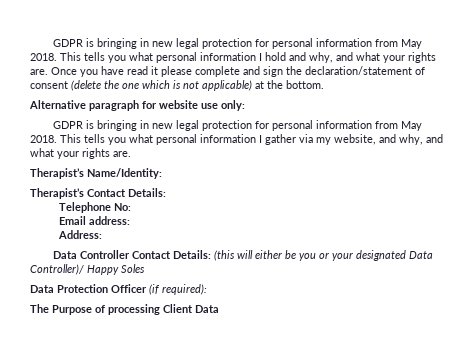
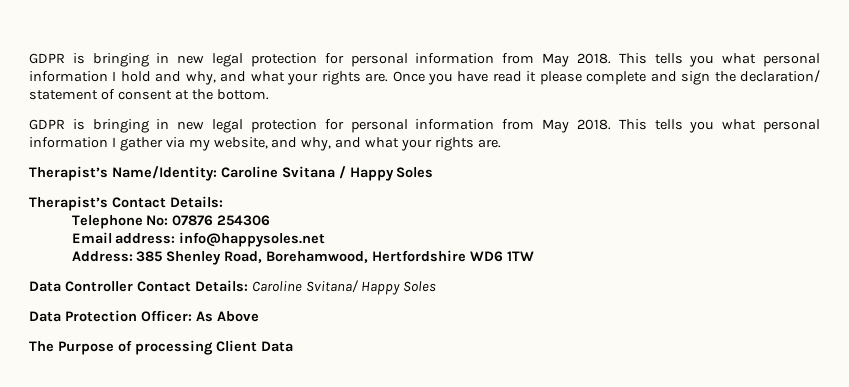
- Once you have read it please complete and sign the declaration/statement of consent (delete the one which is not applicable) at the bottom.
- Alternative paragraph for website use only:
+ Once you have read it please complete and sign the declaration/ statement of consent at the bottom.
- Therapist’s Name/Identity:
+ Therapist’s Name/Identity: Caroline Svitana / Happy Soles
- Telephone No:
+ Telephone No: 07876 254306
- Email address:
+ Email address: info@happysoles.net
- Address:
- Data Controller Contact Details: (this will either be you or your designated Data Controller)/ Happy Soles
+ Address: 385 Shenley Road, Borehamwood, Hertfordshire WD6 1TW
+ Data Controller Contact Details: Caroline Svitana/ Happy Soles
- Data Protection Officer (if required):
+ Data Protection Officer: As Above

